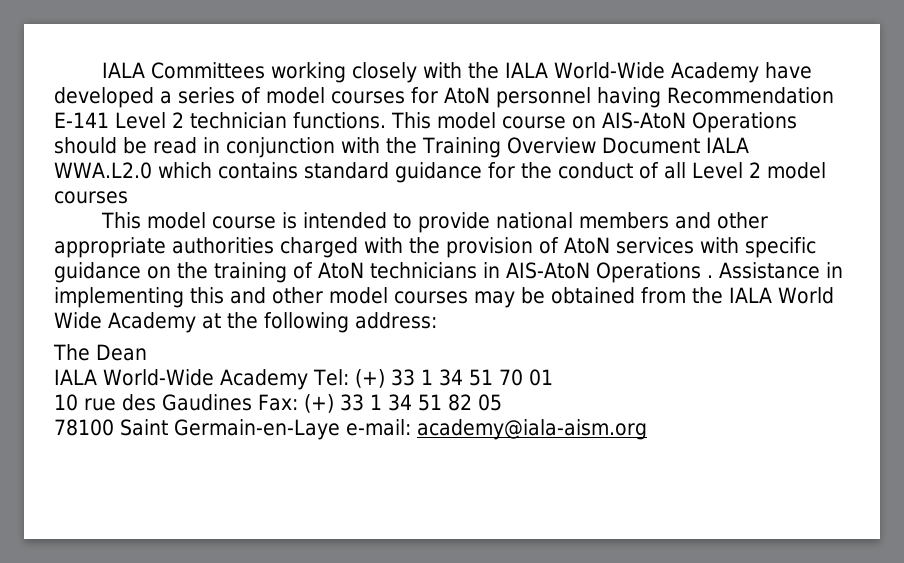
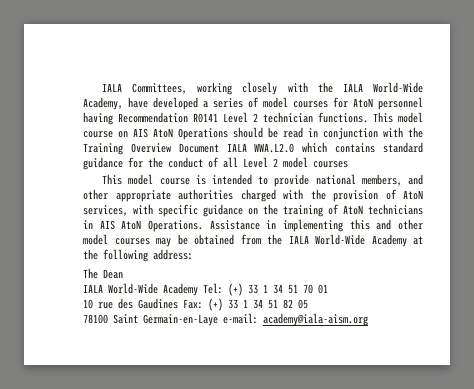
- IALA Committees working closely with the IALA World-Wide Academy have developed a series of model courses for AtoN personnel having Recommendation E-141 Level 2 technician functions.
+ IALA Committees, working closely with the IALA World-Wide Academy, have developed a series of model courses for AtoN personnel having Recommendation R0141 Level 2 technician functions.
- This model course on AIS-AtoN Operations should be read in conjunction with the Training Overview Document IALA WWA.L2.0 which contains standard guidance for the conduct of all Level 2 model courses
+ This model course on AIS AtoN Operations should be read in conjunction with the Training Overview Document IALA WWA.L2.0 which contains standard guidance for the conduct of all Level 2 model courses
- This model course is intended to provide national members and other appropriate authorities charged with the provision of AtoN services with specific guidance on the training of AtoN technicians in AIS-AtoN Operations .
+ This model course is intended to provide national members, and other appropriate authorities charged with the provision of AtoN services, with specific guidance on the training of AtoN technicians in AIS AtoN Operations.
- Assistance in implementing this and other model courses may be obtained from the IALA World Wide Academy at the following address:
+ Assistance in implementing this and other model courses may be obtained from the IALA World-Wide Academy at the following address:

